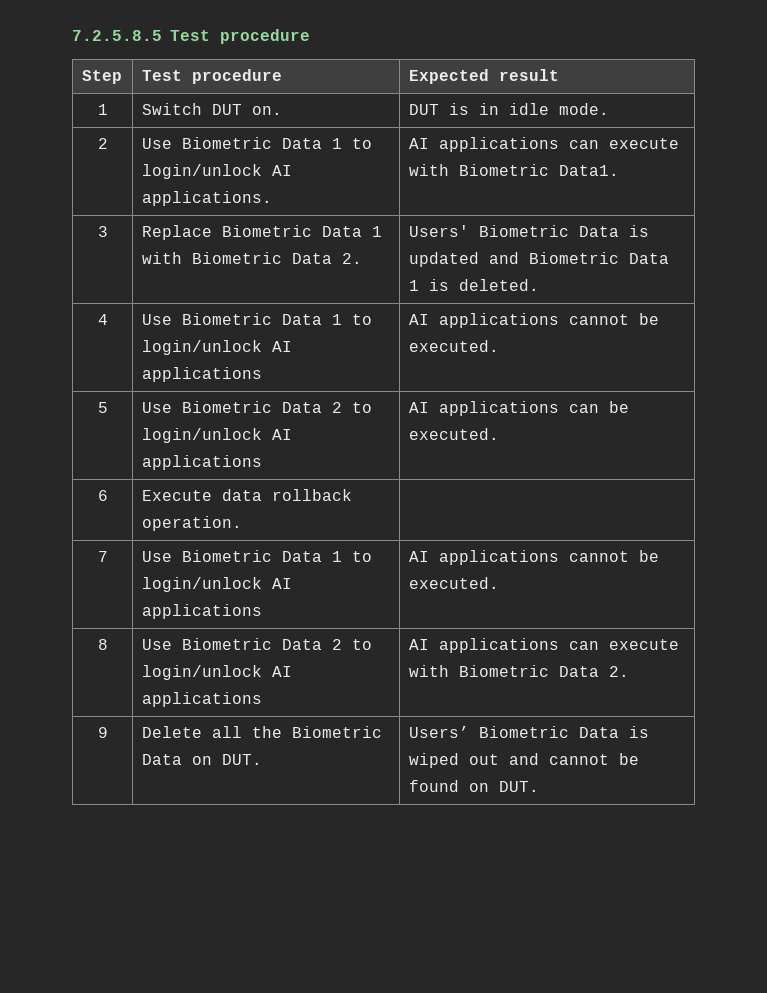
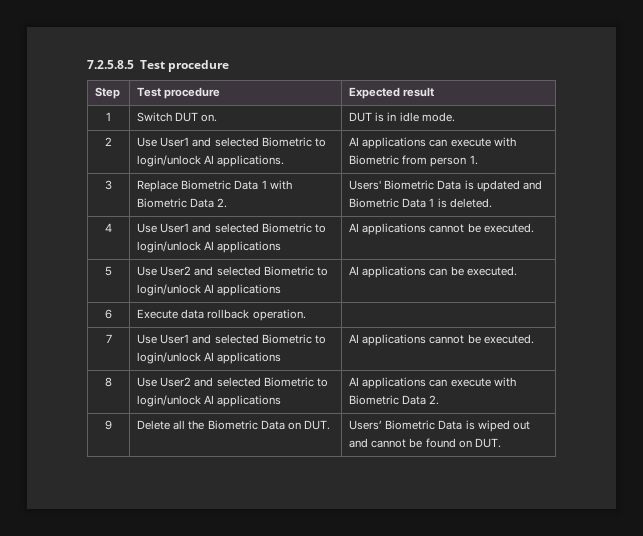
- 2 | Use Biometric Data 1 to login/unlock AI applications. | AI applications can execute with Biometric Data1.
+ 2 | Use User1 and selected Biometric to login/unlock AI applications. | AI applications can execute with Biometric from person 1.
- 4 | Use Biometric Data 1 to login/unlock AI applications | AI applications cannot be executed.
+ 4 | Use User1 and selected Biometric to login/unlock AI applications | AI applications cannot be executed.
- 5 | Use Biometric Data 2 to login/unlock AI applications | AI applications can be executed.
+ 5 | Use User2 and selected Biometric to login/unlock AI applications | AI applications can be executed.
- 7 | Use Biometric Data 1 to login/unlock AI applications | AI applications cannot be executed.
+ 7 | Use User1 and selected Biometric to login/unlock AI applications | AI applications cannot be executed.
- 8 | Use Biometric Data 2 to login/unlock AI applications | AI applications can execute with Biometric Data 2.
+ 8 | Use User2 and selected Biometric to login/unlock AI applications | AI applications can execute with Biometric Data 2.

